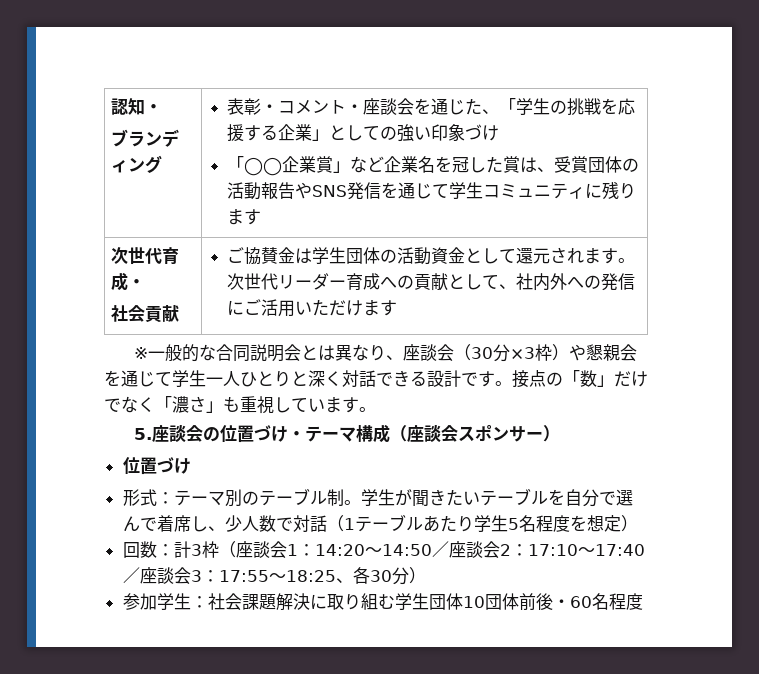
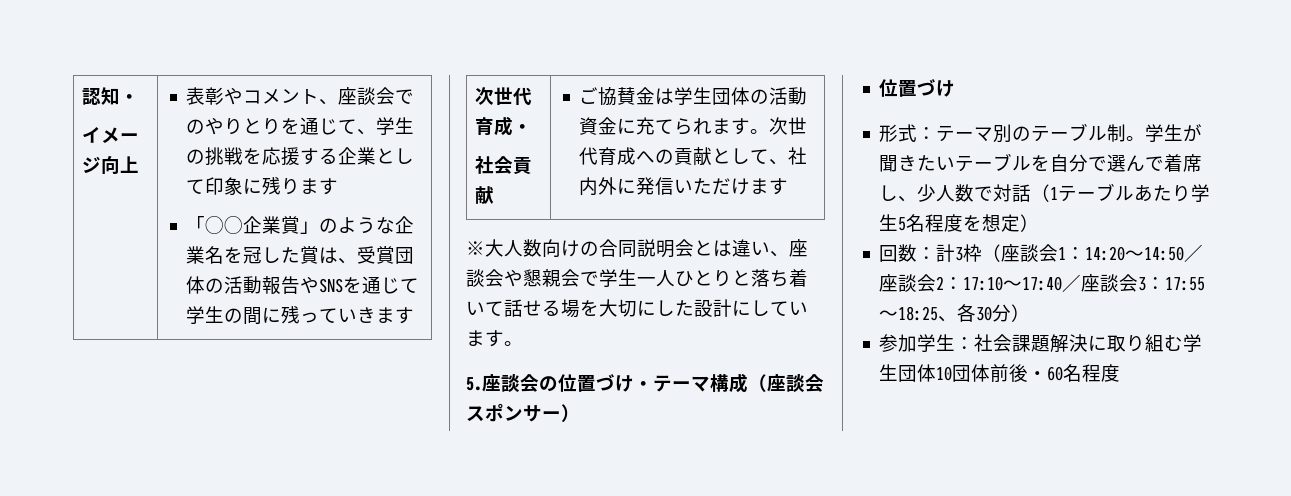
- ブランディング
+ イメージ向上
- 表彰・コメント・座談会を通じた、「学生の挑戦を応援する企業」としての強い印象づけ
+ 表彰やコメント、座談会でのやりとりを通じて、学生の挑戦を応援する企業として印象に残ります
- 「◯◯企業賞」など企業名を冠した賞は、受賞団体の活動報告やSNS発信を通じて学生コミュニティに残ります
+ 「◯◯企業賞」のような企業名を冠した賞は、受賞団体の活動報告やSNSを通じて学生の間に残っていきます
  次世代育成・
- 社会貢献 | ご協賛金は学生団体の活動資金として還元されます。次世代リーダー育成への貢献として、社内外への発信にご活用いただけます
+ 社会貢献 | ご協賛金は学生団体の活動資金に充てられます。次世代育成への貢献として、社内外に発信いただけます
- ※一般的な合同説明会とは異なり、座談会（30分×3枠）や懇親会を通じて学生一人ひとりと深く対話できる設計です。接点の「数」だけでなく「濃さ」も重視しています。
+ ※大人数向けの合同説明会とは違い、座談会や懇親会で学生一人ひとりと落ち着いて話せる場を大切にした設計にしています。

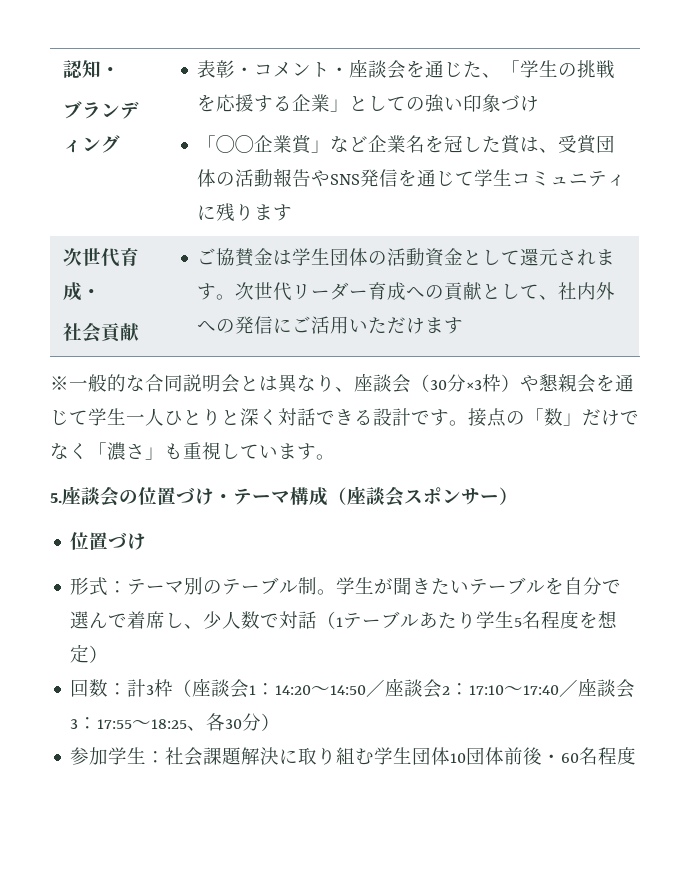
- イメージ向上
+ ブランディング
- 表彰やコメント、座談会でのやりとりを通じて、学生の挑戦を応援する企業として印象に残ります
+ 表彰・コメント・座談会を通じた、「学生の挑戦を応援する企業」としての強い印象づけ
- 「◯◯企業賞」のような企業名を冠した賞は、受賞団体の活動報告やSNSを通じて学生の間に残っていきます
+ 「◯◯企業賞」など企業名を冠した賞は、受賞団体の活動報告やSNS発信を通じて学生コミュニティに残ります
  次世代育成・
- 社会貢献 | ご協賛金は学生団体の活動資金に充てられます。次世代育成への貢献として、社内外に発信いただけます
+ 社会貢献 | ご協賛金は学生団体の活動資金として還元されます。次世代リーダー育成への貢献として、社内外への発信にご活用いただけます
- ※大人数向けの合同説明会とは違い、座談会や懇親会で学生一人ひとりと落ち着いて話せる場を大切にした設計にしています。
+ ※一般的な合同説明会とは異なり、座談会（30分×3枠）や懇親会を通じて学生一人ひとりと深く対話できる設計です。接点の「数」だけでなく「濃さ」も重視しています。

